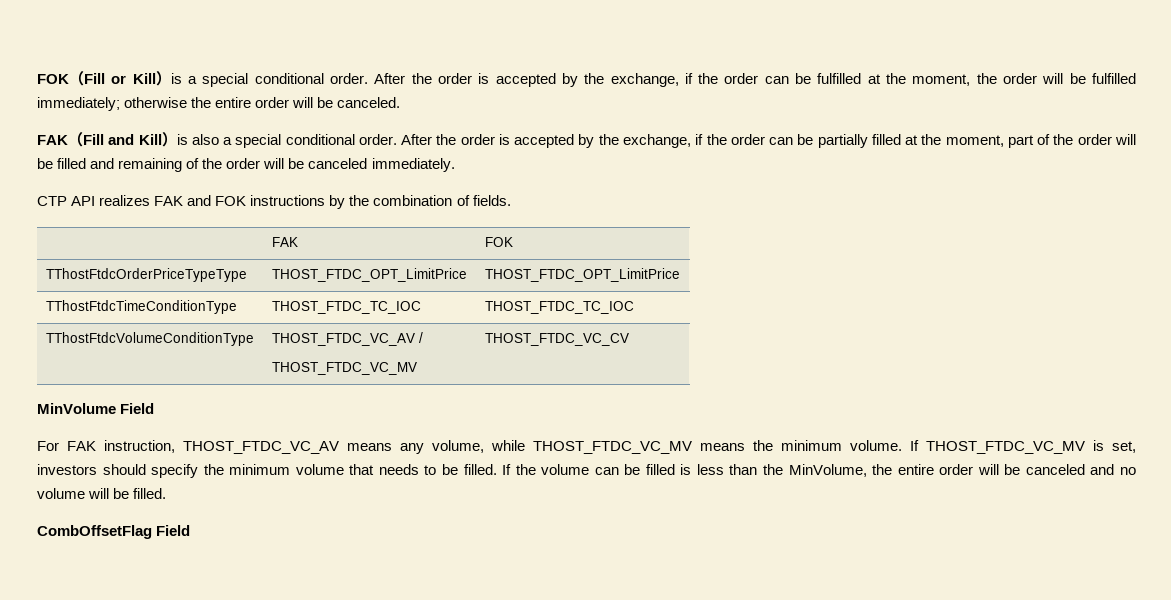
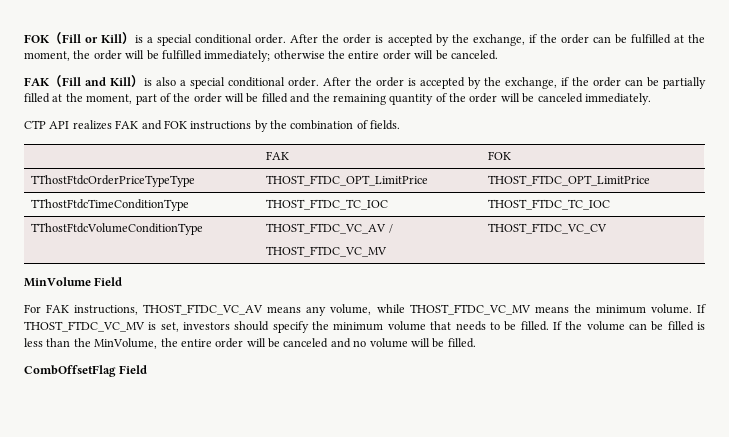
- After the order is accepted by the exchange, if the order can be partially filled at the moment, part of the order will be filled and remaining of the order will be canceled immediately.
+ After the order is accepted by the exchange, if the order can be partially filled at the moment, part of the order will be filled and the remaining quantity of the order will be canceled immediately.
- For FAK instruction, THOST_FTDC_VC_AV means any volume, while THOST_FTDC_VC_MV means the minimum volume.
+ For FAK instructions, THOST_FTDC_VC_AV means any volume, while THOST_FTDC_VC_MV means the minimum volume.

